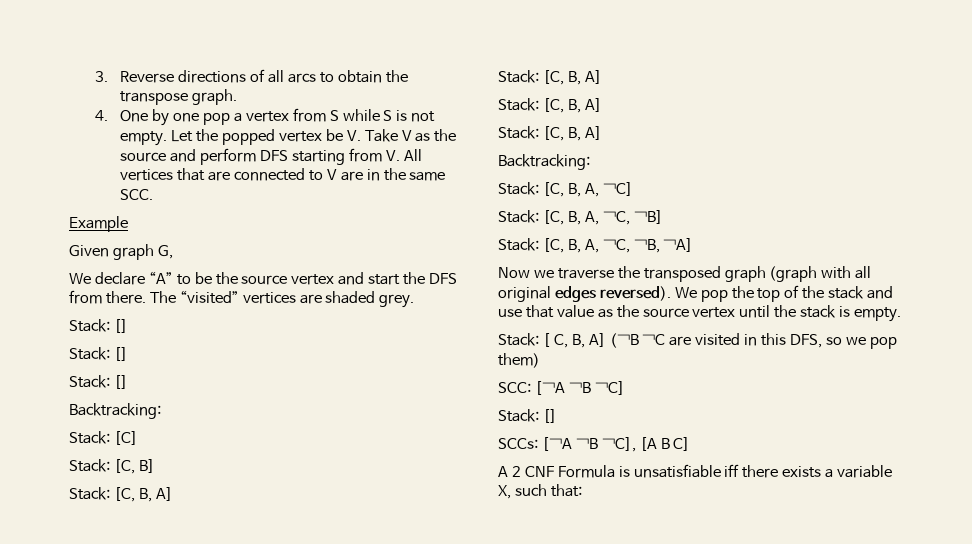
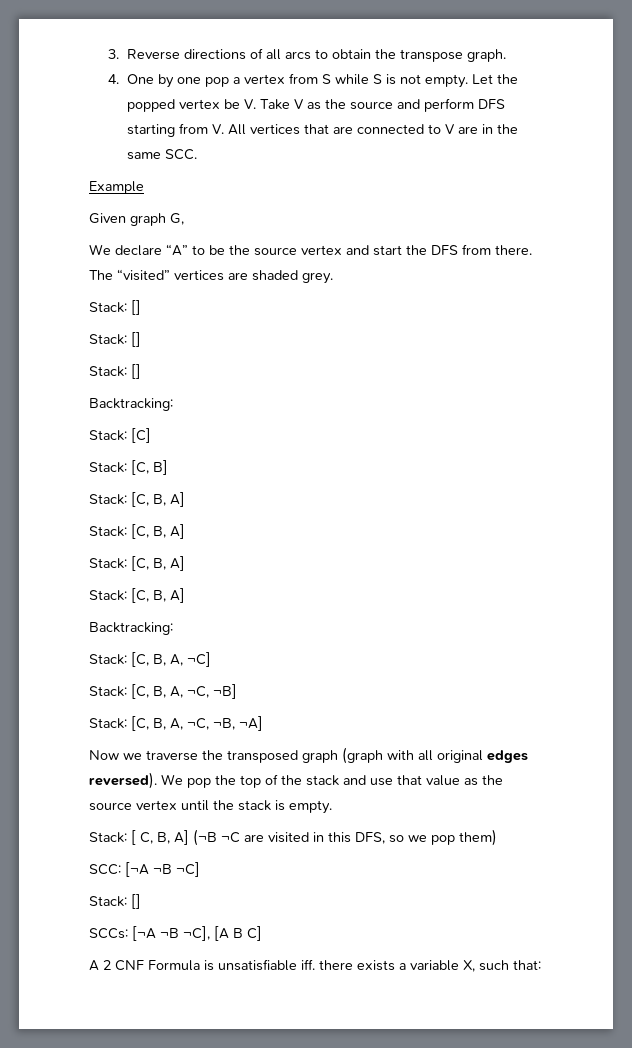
- A 2 CNF Formula is unsatisfiable iff there exists a variable X, such that:
+ A 2 CNF Formula is unsatisfiable iff. there exists a variable X, such that:

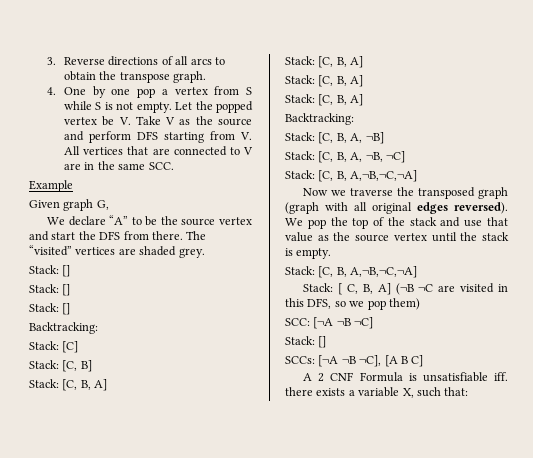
- Stack: [C, B, A, ¬C]
- Stack: [C, B, A, ¬C, ¬B]
+ Stack: [C, B, A, ¬B]
- Stack: [C, B, A, ¬C, ¬B, ¬A]
+ Stack: [C, B, A, ¬B, ¬C]
+ Stack: [C, B, A,¬B,¬C,¬A]
  We pop the top of the stack and use that value as the source vertex until the stack is empty.
+ Stack: [C, B, A,¬B,¬C,¬A]

